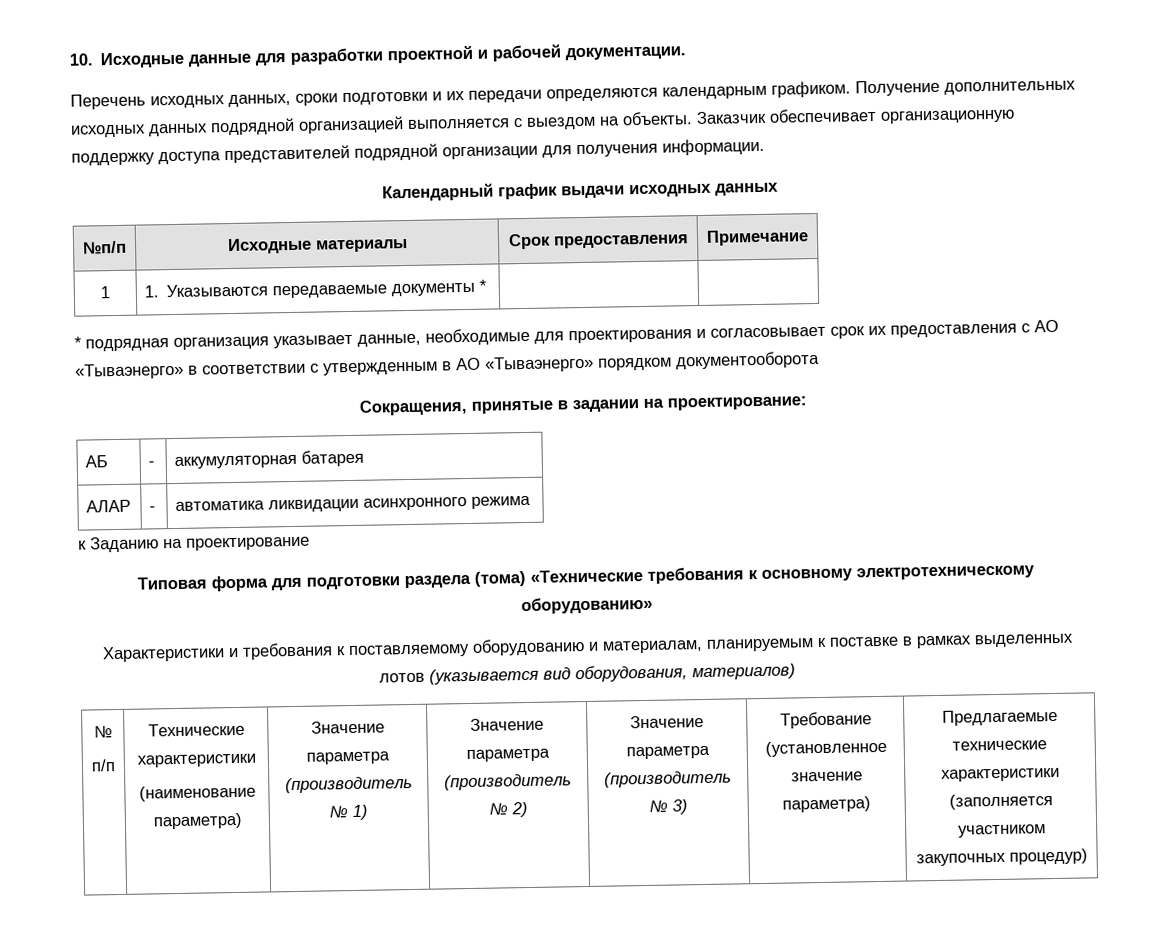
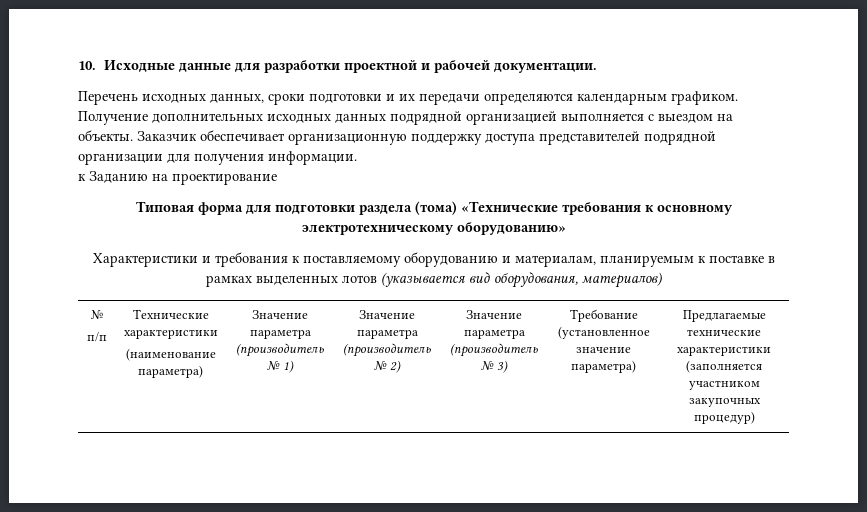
- Календарный график выдачи исходных данных
- №п/п | Исходные материалы | Срок предоставления | Примечание
- 1 | 1. Указываются передаваемые документы * | |
- * подрядная организация указывает данные, необходимые для проектирования и согласовывает срок их предоставления с АО «Тываэнерго» в соответствии с утвержденным в АО «Тываэнерго» порядком документооборота
- Сокращения, принятые в задании на проектирование:
- АБ | - | аккумуляторная батарея
- АЛАР | - | автоматика ликвидации асинхронного режима

